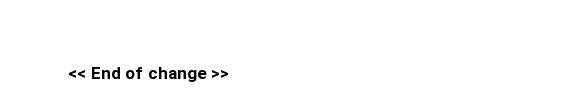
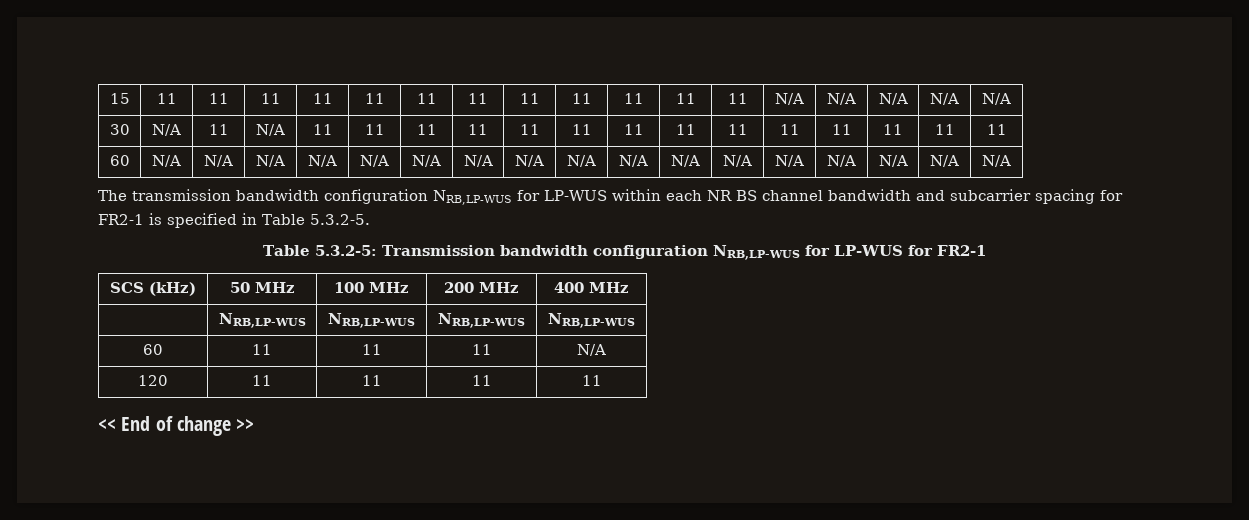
+ 15 | 11 | 11 | 11 | 11 | 11 | 11 | 11 | 11 | 11 | 11 | 11 | 11 | N/A | N/A | N/A | N/A | N/A
+ 30 | N/A | 11 | N/A | 11 | 11 | 11 | 11 | 11 | 11 | 11 | 11 | 11 | 11 | 11 | 11 | 11 | 11
+ 60 | N/A | N/A | N/A | N/A | N/A | N/A | N/A | N/A | N/A | N/A | N/A | N/A | N/A | N/A | N/A | N/A | N/A
+ The transmission bandwidth configuration NRB,LP-WUS for LP-WUS within each NR BS channel bandwidth and subcarrier spacing for FR2-1 is specified in Table 5.3.2-5.
+ Table 5.3.2-5: Transmission bandwidth configuration NRB,LP-WUS for LP-WUS for FR2-1
+ SCS (kHz) | 50 MHz | 100 MHz | 200 MHz | 400 MHz
+ | NRB,LP-WUS | NRB,LP-WUS | NRB,LP-WUS | NRB,LP-WUS
+ 60 | 11 | 11 | 11 | N/A
+ 120 | 11 | 11 | 11 | 11

